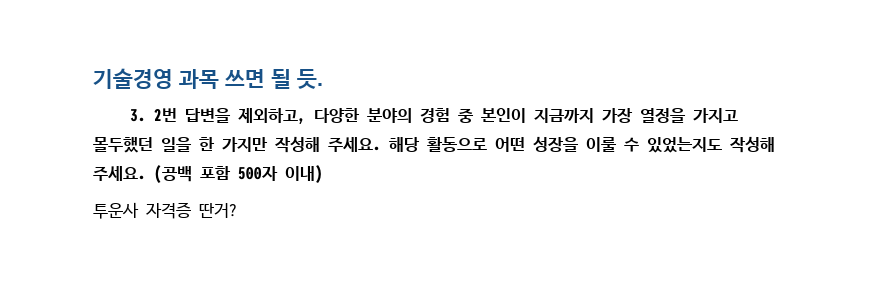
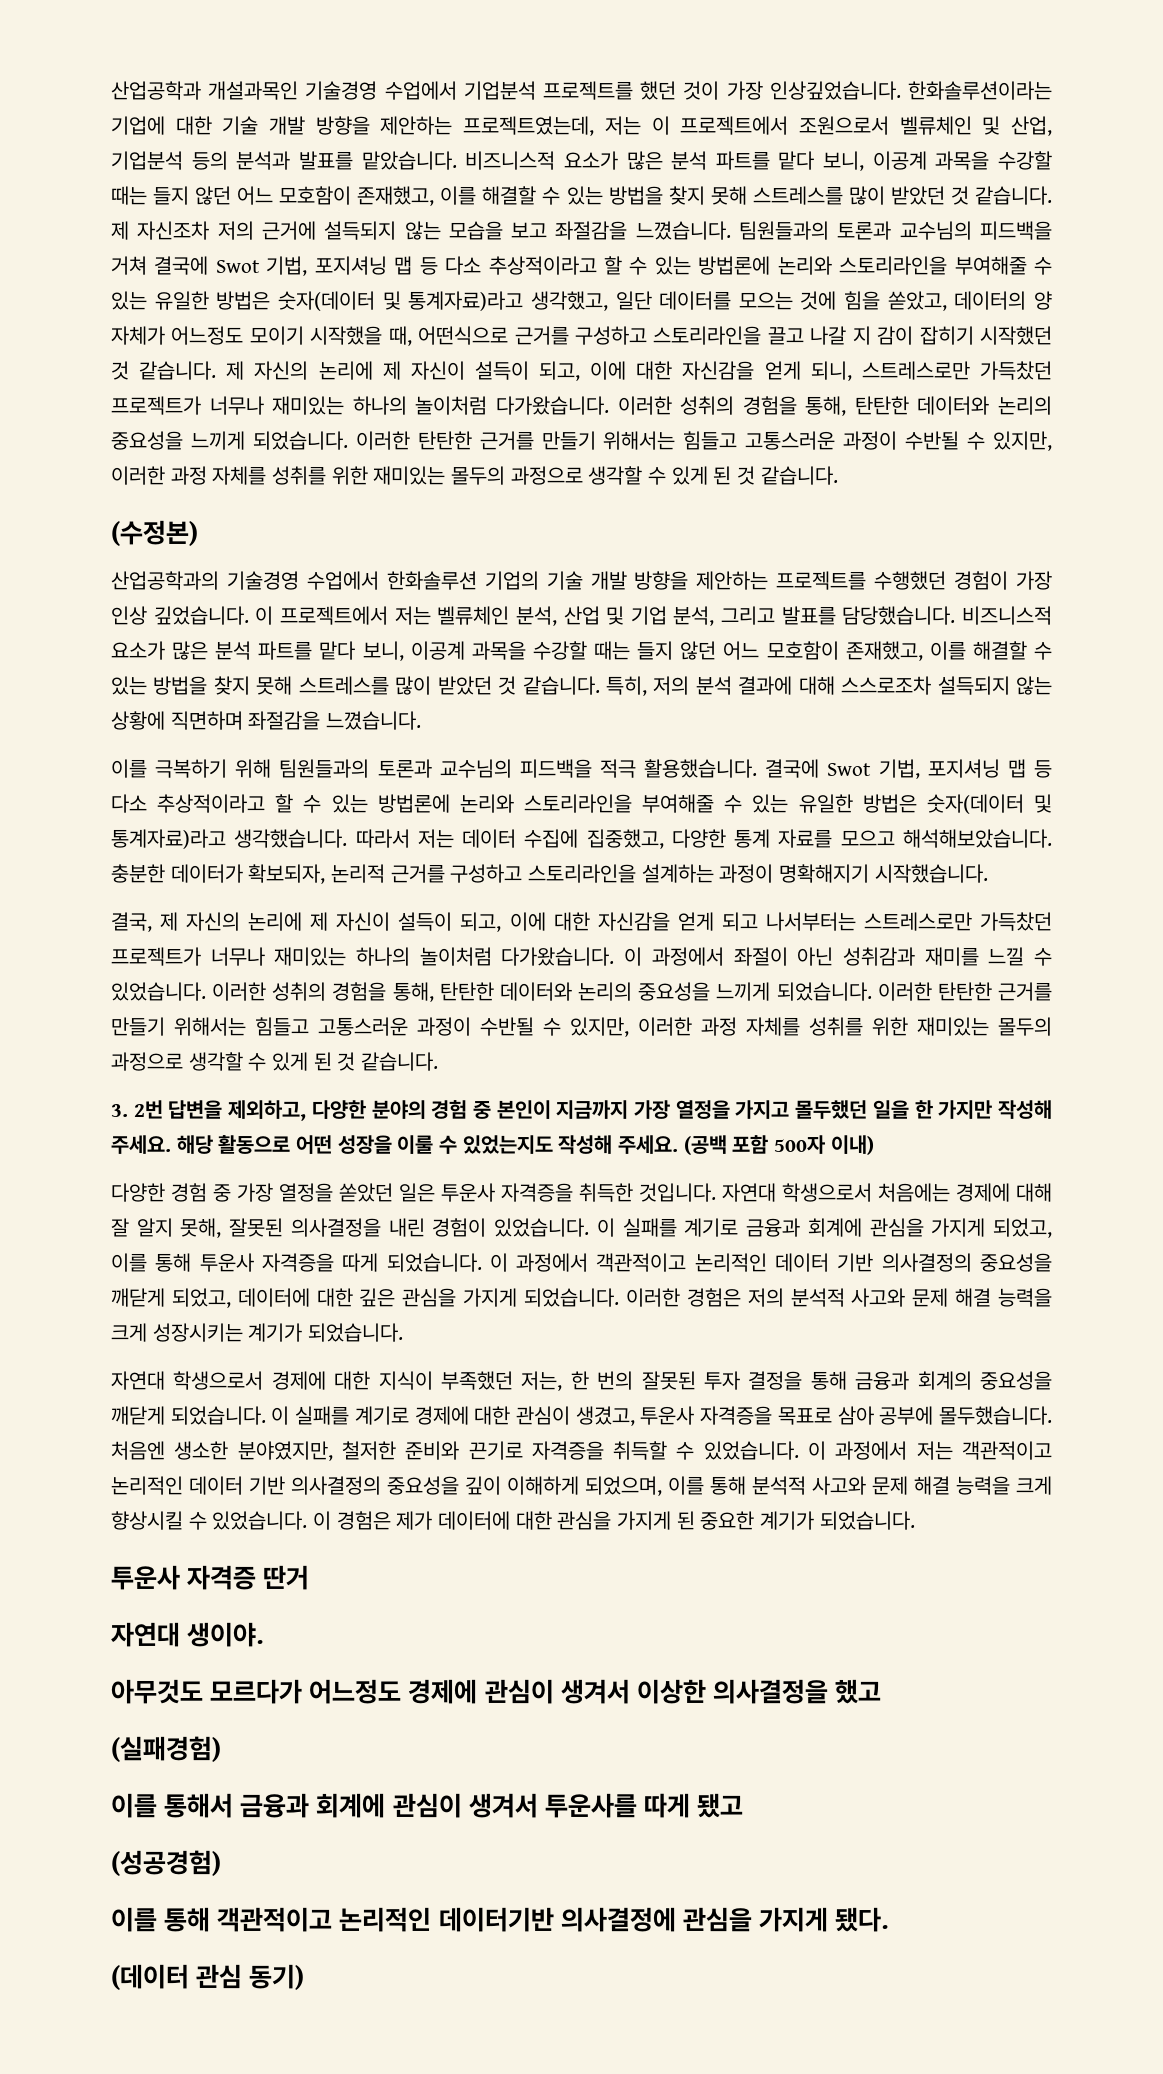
- 기술경영 과목 쓰면 될 듯.
+ 산업공학과 개설과목인 기술경영 수업에서 기업분석 프로젝트를 했던 것이 가장 인상깊었습니다. 한화솔루션이라는 기업에 대한 기술 개발 방향을 제안하는 프로젝트였는데, 저는 이 프로젝트에서 조원으로서 벨류체인 및 산업, 기업분석 등의 분석과 발표를 맡았습니다. 비즈니스적 요소가 많은 분석 파트를 맡다 보니, 이공계 과목을 수강할 때는 들지 않던 어느 모호함이 존재했고, 이를 해결할 수 있는 방법을 찾지 못해 스트레스를 많이 받았던 것 같습니다. 제 자신조차 저의 근거에 설득되지 않는 모습을 보고 좌절감을 느꼈습니다. 팀원들과의 토론과 교수님의 피드백을 거쳐 결국에 Swot 기법, 포지셔닝 맵 등 다소 추상적이라고 할 수 있는 방법론에 논리와 스토리라인을 부여해줄 수 있는 유일한 방법은 숫자(데이터 및 통계자료)라고 생각했고, 일단 데이터를 모으는 것에 힘을 쏟았고, 데이터의 양 자체가 어느정도 모이기 시작했을 때, 어떤식으로 근거를 구성하고 스토리라인을 끌고 나갈 지 감이 잡히기 시작했던 것 같습니다. 제 자신의 논리에 제 자신이 설득이 되고, 이에 대한 자신감을 얻게 되니, 스트레스로만 가득찼던 프로젝트가 너무나 재미있는 하나의 놀이처럼 다가왔습니다. 이러한 성취의 경험을 통해, 탄탄한 데이터와 논리의 중요성을 느끼게 되었습니다. 이러한 탄탄한 근거를 만들기 위해서는 힘들고 고통스러운 과정이 수반될 수 있지만, 이러한 과정 자체를 성취를 위한 재미있는 몰두의 과정으로 생각할 수 있게 된 것 같습니다.
+ (수정본)
+ 산업공학과의 기술경영 수업에서 한화솔루션 기업의 기술 개발 방향을 제안하는 프로젝트를 수행했던 경험이 가장 인상 깊었습니다. 이 프로젝트에서 저는 벨류체인 분석, 산업 및 기업 분석, 그리고 발표를 담당했습니다. 비즈니스적 요소가 많은 분석 파트를 맡다 보니, 이공계 과목을 수강할 때는 들지 않던 어느 모호함이 존재했고, 이를 해결할 수 있는 방법을 찾지 못해 스트레스를 많이 받았던 것 같습니다. 특히, 저의 분석 결과에 대해 스스로조차 설득되지 않는 상황에 직면하며 좌절감을 느꼈습니다.
+ 이를 극복하기 위해 팀원들과의 토론과 교수님의 피드백을 적극 활용했습니다. 결국에 Swot 기법, 포지셔닝 맵 등 다소 추상적이라고 할 수 있는 방법론에 논리와 스토리라인을 부여해줄 수 있는 유일한 방법은 숫자(데이터 및 통계자료)라고 생각했습니다. 따라서 저는 데이터 수집에 집중했고, 다양한 통계 자료를 모으고 해석해보았습니다. 충분한 데이터가 확보되자, 논리적 근거를 구성하고 스토리라인을 설계하는 과정이 명확해지기 시작했습니다.
+ 결국, 제 자신의 논리에 제 자신이 설득이 되고, 이에 대한 자신감을 얻게 되고 나서부터는 스트레스로만 가득찼던 프로젝트가 너무나 재미있는 하나의 놀이처럼 다가왔습니다. 이 과정에서 좌절이 아닌 성취감과 재미를 느낄 수 있었습니다. 이러한 성취의 경험을 통해, 탄탄한 데이터와 논리의 중요성을 느끼게 되었습니다. 이러한 탄탄한 근거를 만들기 위해서는 힘들고 고통스러운 과정이 수반될 수 있지만, 이러한 과정 자체를 성취를 위한 재미있는 몰두의 과정으로 생각할 수 있게 된 것 같습니다.
- 투운사 자격증 딴거?
+ 다양한 경험 중 가장 열정을 쏟았던 일은 투운사 자격증을 취득한 것입니다. 자연대 학생으로서 처음에는 경제에 대해 잘 알지 못해, 잘못된 의사결정을 내린 경험이 있었습니다. 이 실패를 계기로 금융과 회계에 관심을 가지게 되었고, 이를 통해 투운사 자격증을 따게 되었습니다. 이 과정에서 객관적이고 논리적인 데이터 기반 의사결정의 중요성을 깨닫게 되었고, 데이터에 대한 깊은 관심을 가지게 되었습니다. 이러한 경험은 저의 분석적 사고와 문제 해결 능력을 크게 성장시키는 계기가 되었습니다.
+ 자연대 학생으로서 경제에 대한 지식이 부족했던 저는, 한 번의 잘못된 투자 결정을 통해 금융과 회계의 중요성을 깨닫게 되었습니다. 이 실패를 계기로 경제에 대한 관심이 생겼고, 투운사 자격증을 목표로 삼아 공부에 몰두했습니다. 처음엔 생소한 분야였지만, 철저한 준비와 끈기로 자격증을 취득할 수 있었습니다. 이 과정에서 저는 객관적이고 논리적인 데이터 기반 의사결정의 중요성을 깊이 이해하게 되었으며, 이를 통해 분석적 사고와 문제 해결 능력을 크게 향상시킬 수 있었습니다. 이 경험은 제가 데이터에 대한 관심을 가지게 된 중요한 계기가 되었습니다.
+ 투운사 자격증 딴거
+ 자연대 생이야.
+ 아무것도 모르다가 어느정도 경제에 관심이 생겨서 이상한 의사결정을 했고
+ (실패경험)
+ 이를 통해서 금융과 회계에 관심이 생겨서 투운사를 따게 됐고
+ (성공경험)
+ 이를 통해 객관적이고 논리적인 데이터기반 의사결정에 관심을 가지게 됐다.
+ (데이터 관심 동기)

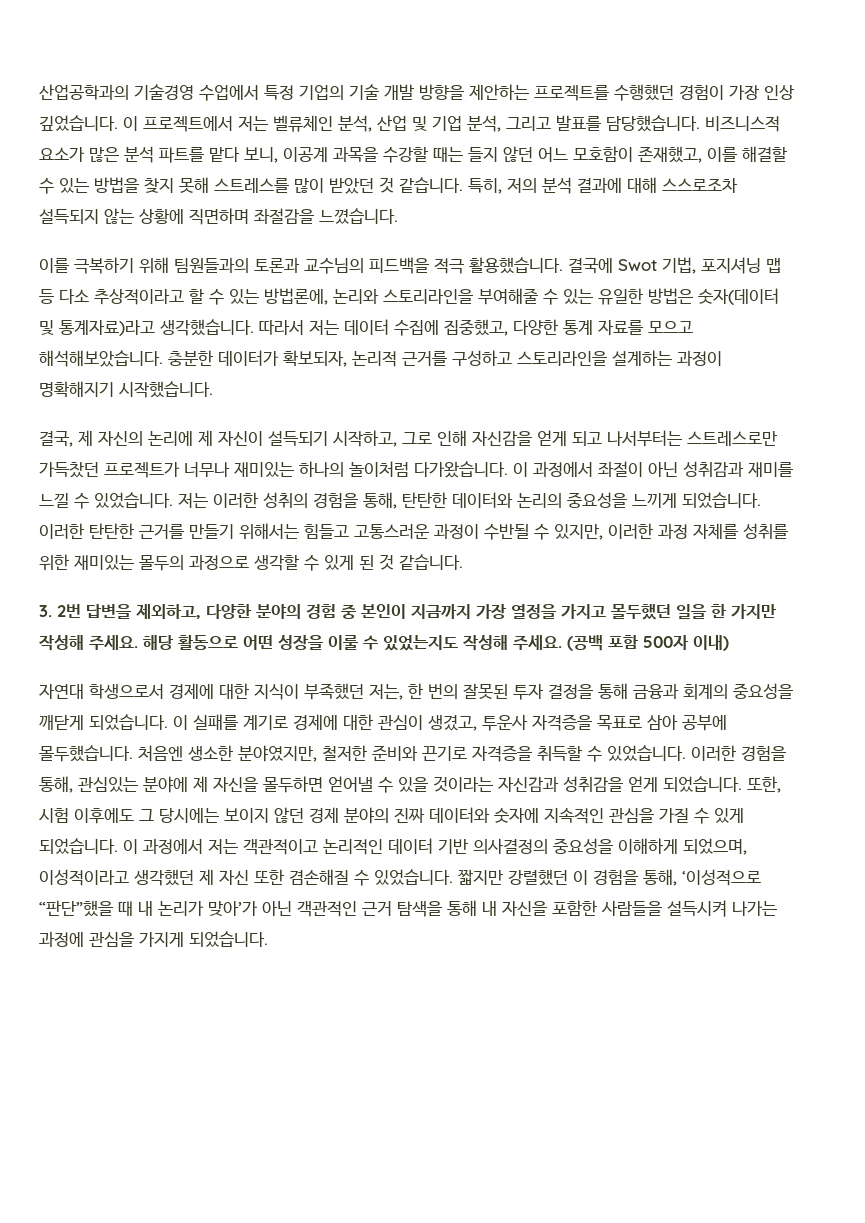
- 산업공학과 개설과목인 기술경영 수업에서 기업분석 프로젝트를 했던 것이 가장 인상깊었습니다. 한화솔루션이라는 기업에 대한 기술 개발 방향을 제안하는 프로젝트였는데, 저는 이 프로젝트에서 조원으로서 벨류체인 및 산업, 기업분석 등의 분석과 발표를 맡았습니다. 비즈니스적 요소가 많은 분석 파트를 맡다 보니, 이공계 과목을 수강할 때는 들지 않던 어느 모호함이 존재했고, 이를 해결할 수 있는 방법을 찾지 못해 스트레스를 많이 받았던 것 같습니다. 제 자신조차 저의 근거에 설득되지 않는 모습을 보고 좌절감을 느꼈습니다. 팀원들과의 토론과 교수님의 피드백을 거쳐 결국에 Swot 기법, 포지셔닝 맵 등 다소 추상적이라고 할 수 있는 방법론에 논리와 스토리라인을 부여해줄 수 있는 유일한 방법은 숫자(데이터 및 통계자료)라고 생각했고, 일단 데이터를 모으는 것에 힘을 쏟았고, 데이터의 양 자체가 어느정도 모이기 시작했을 때, 어떤식으로 근거를 구성하고 스토리라인을 끌고 나갈 지 감이 잡히기 시작했던 것 같습니다. 제 자신의 논리에 제 자신이 설득이 되고, 이에 대한 자신감을 얻게 되니, 스트레스로만 가득찼던 프로젝트가 너무나 재미있는 하나의 놀이처럼 다가왔습니다. 이러한 성취의 경험을 통해, 탄탄한 데이터와 논리의 중요성을 느끼게 되었습니다. 이러한 탄탄한 근거를 만들기 위해서는 힘들고 고통스러운 과정이 수반될 수 있지만, 이러한 과정 자체를 성취를 위한 재미있는 몰두의 과정으로 생각할 수 있게 된 것 같습니다.
- (수정본)
- 산업공학과의 기술경영 수업에서 한화솔루션 기업의 기술 개발 방향을 제안하는 프로젝트를 수행했던 경험이 가장 인상 깊었습니다.
+ 산업공학과의 기술경영 수업에서 특정 기업의 기술 개발 방향을 제안하는 프로젝트를 수행했던 경험이 가장 인상 깊었습니다.
- 결국에 Swot 기법, 포지셔닝 맵 등 다소 추상적이라고 할 수 있는 방법론에 논리와 스토리라인을 부여해줄 수 있는 유일한 방법은 숫자(데이터 및 통계자료)라고 생각했습니다.
+ 결국에 Swot 기법, 포지셔닝 맵 등 다소 추상적이라고 할 수 있는 방법론에, 논리와 스토리라인을 부여해줄 수 있는 유일한 방법은 숫자(데이터 및 통계자료)라고 생각했습니다.
- 결국, 제 자신의 논리에 제 자신이 설득이 되고, 이에 대한 자신감을 얻게 되고 나서부터는 스트레스로만 가득찼던 프로젝트가 너무나 재미있는 하나의 놀이처럼 다가왔습니다.
+ 결국, 제 자신의 논리에 제 자신이 설득되기 시작하고, 그로 인해 자신감을 얻게 되고 나서부터는 스트레스로만 가득찼던 프로젝트가 너무나 재미있는 하나의 놀이처럼 다가왔습니다.
- 이 과정에서 좌절이 아닌 성취감과 재미를 느낄 수 있었습니다. 이러한 성취의 경험을 통해, 탄탄한 데이터와 논리의 중요성을 느끼게 되었습니다.
+ 이 과정에서 좌절이 아닌 성취감과 재미를 느낄 수 있었습니다. 저는 이러한 성취의 경험을 통해, 탄탄한 데이터와 논리의 중요성을 느끼게 되었습니다.
- 다양한 경험 중 가장 열정을 쏟았던 일은 투운사 자격증을 취득한 것입니다. 자연대 학생으로서 처음에는 경제에 대해 잘 알지 못해, 잘못된 의사결정을 내린 경험이 있었습니다. 이 실패를 계기로 금융과 회계에 관심을 가지게 되었고, 이를 통해 투운사 자격증을 따게 되었습니다. 이 과정에서 객관적이고 논리적인 데이터 기반 의사결정의 중요성을 깨닫게 되었고, 데이터에 대한 깊은 관심을 가지게 되었습니다. 이러한 경험은 저의 분석적 사고와 문제 해결 능력을 크게 성장시키는 계기가 되었습니다.
+ 이러한 경험을 통해, 관심있는 분야에 제 자신을 몰두하면 얻어낼 수 있을 것이라는 자신감과 성취감을 얻게 되었습니다. 또한, 시험 이후에도 그 당시에는 보이지 않던 경제 분야의 진짜 데이터와 숫자에 지속적인 관심을 가질 수 있게 되었습니다.
- 이 과정에서 저는 객관적이고 논리적인 데이터 기반 의사결정의 중요성을 깊이 이해하게 되었으며, 이를 통해 분석적 사고와 문제 해결 능력을 크게 향상시킬 수 있었습니다. 이 경험은 제가 데이터에 대한 관심을 가지게 된 중요한 계기가 되었습니다.
- 투운사 자격증 딴거
- 자연대 생이야.
- 아무것도 모르다가 어느정도 경제에 관심이 생겨서 이상한 의사결정을 했고
- (실패경험)
- 이를 통해서 금융과 회계에 관심이 생겨서 투운사를 따게 됐고
- (성공경험)
- 이를 통해 객관적이고 논리적인 데이터기반 의사결정에 관심을 가지게 됐다.
- (데이터 관심 동기)
+ 이 과정에서 저는 객관적이고 논리적인 데이터 기반 의사결정의 중요성을 이해하게 되었으며, 이성적이라고 생각했던 제 자신 또한 겸손해질 수 있었습니다. 짧지만 강렬했던 이 경험을 통해, ‘이성적으로 “판단”했을 때 내 논리가 맞아’가 아닌 객관적인 근거 탐색을 통해 내 자신을 포함한 사람들을 설득시켜 나가는 과정에 관심을 가지게 되었습니다.

